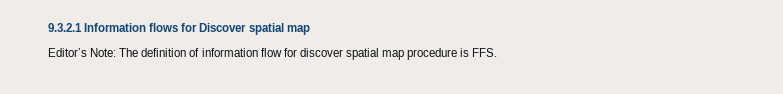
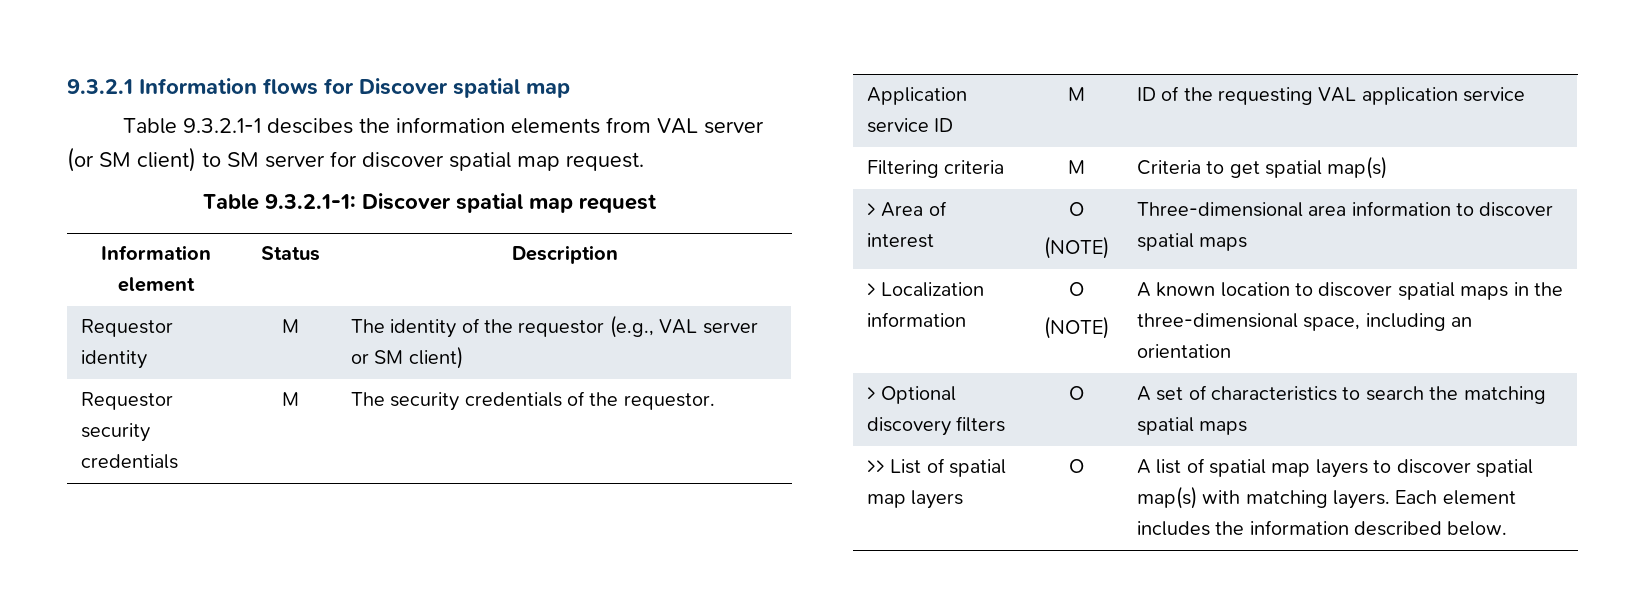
- Editor’s Note: The definition of information flow for discover spatial map procedure is FFS.
+ Table 9.3.2.1-1 descibes the information elements from VAL server (or SM client) to SM server for discover spatial map request.
+ Table 9.3.2.1-1: Discover spatial map request
+ Information element | Status | Description
+ Requestor identity | M | The identity of the requestor (e.g., VAL server or SM client)
+ Requestor security credentials | M | The security credentials of the requestor.
+ Application service ID | M | ID of the requesting VAL application service
+ Filtering criteria | M | Criteria to get spatial map(s)
+ > Area of interest | O
+ (NOTE) | Three-dimensional area information to discover spatial maps
+ > Localization information | O
+ (NOTE) | A known location to discover spatial maps in the three-dimensional space, including an orientation
+ > Optional discovery filters | O | A set of characteristics to search the matching spatial maps
+ >> List of spatial map layers | O | A list of spatial map layers to discover spatial map(s) with matching layers. Each element includes the information described below.

